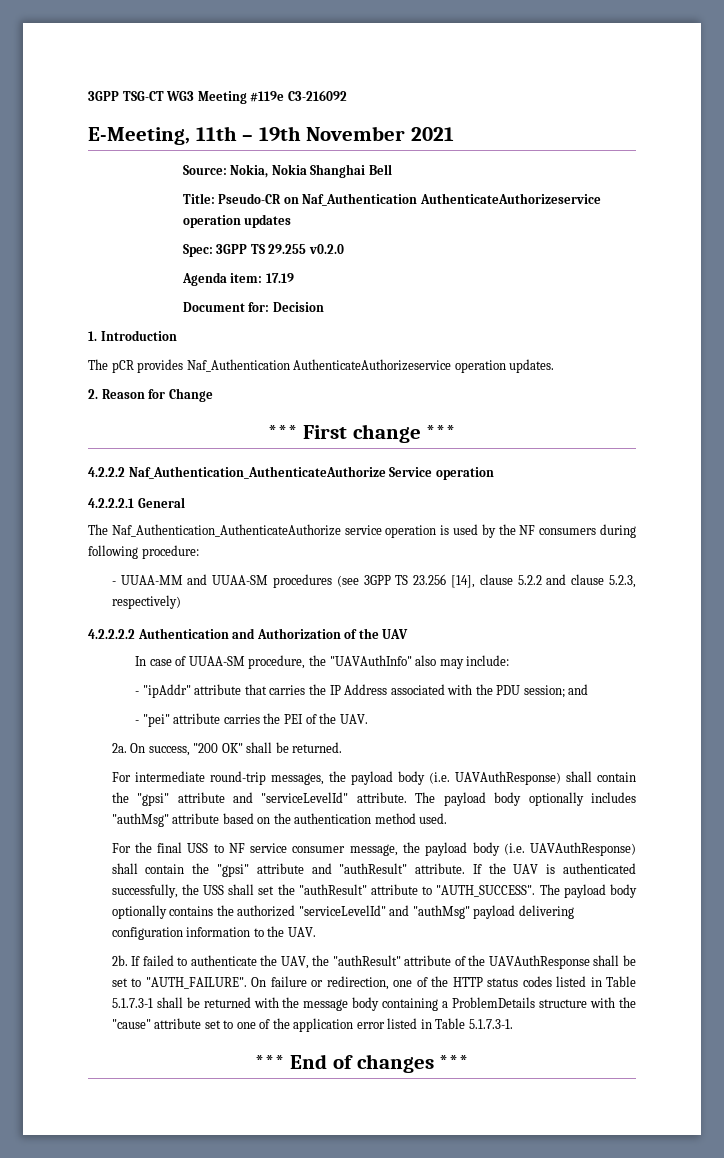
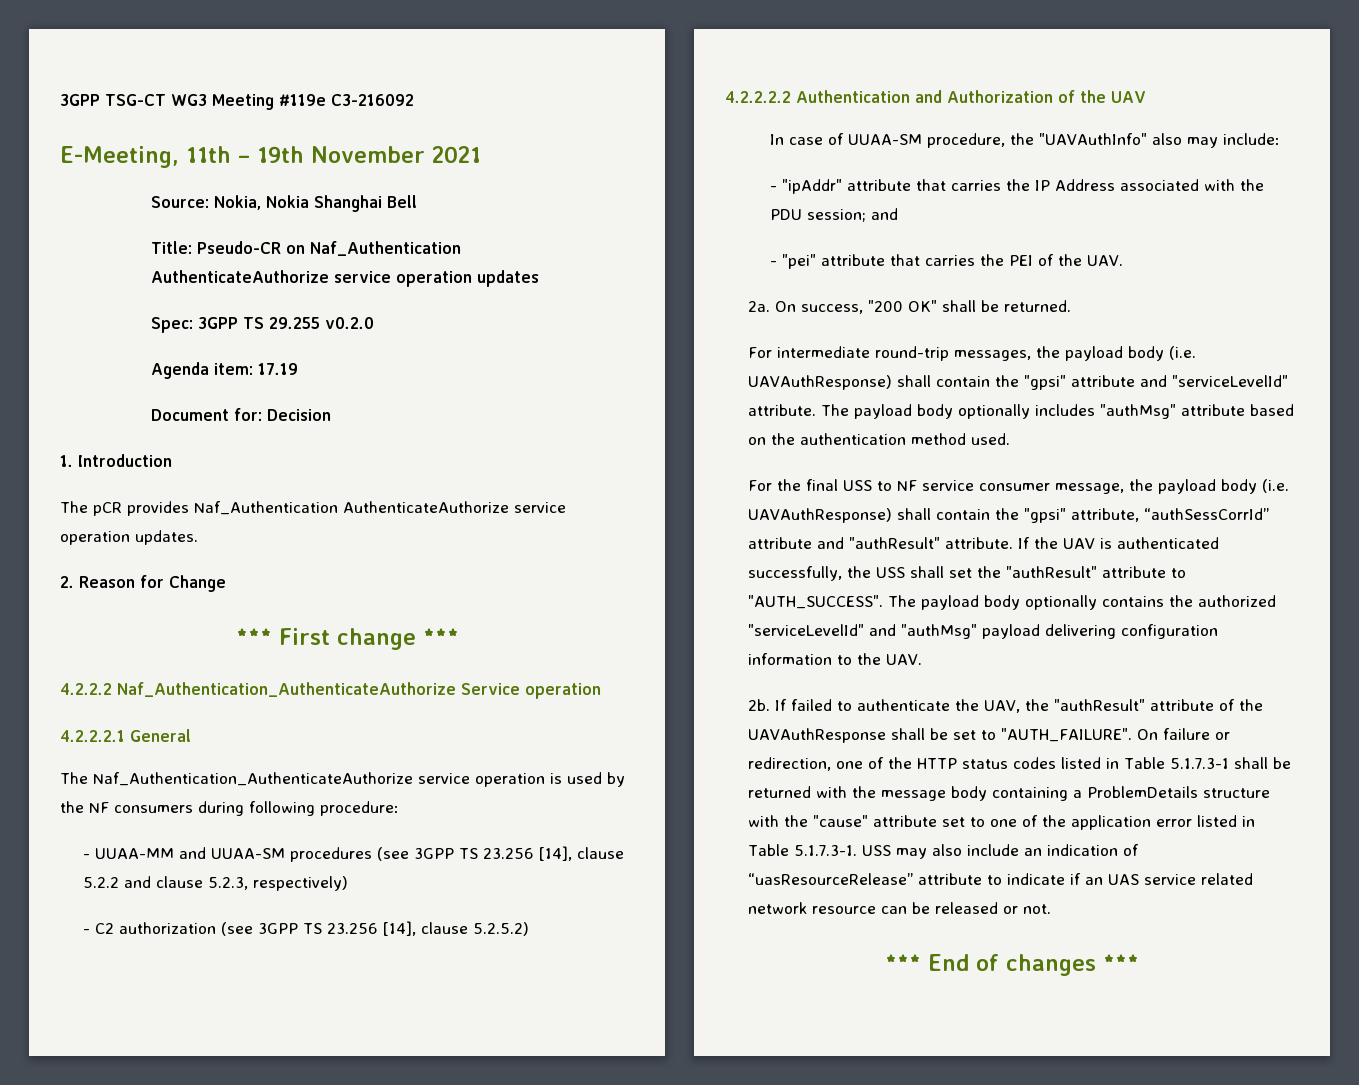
- Title: Pseudo-CR on Naf_Authentication AuthenticateAuthorizeservice operation updates
+ Title: Pseudo-CR on Naf_Authentication AuthenticateAuthorize service operation updates
- The pCR provides Naf_Authentication AuthenticateAuthorizeservice operation updates.
+ The pCR provides Naf_Authentication AuthenticateAuthorize service operation updates.
+ - C2 authorization (see 3GPP TS 23.256 [14], clause 5.2.5.2)
- - "pei" attribute carries the PEI of the UAV.
+ - "pei" attribute that carries the PEI of the UAV.
- For the final USS to NF service consumer message, the payload body (i.e. UAVAuthResponse) shall contain the "gpsi" attribute and "authResult" attribute.
+ For the final USS to NF service consumer message, the payload body (i.e. UAVAuthResponse) shall contain the "gpsi" attribute, “authSessCorrId” attribute and "authResult" attribute.
- On failure or redirection, one of the HTTP status codes listed in Table 5.1.7.3-1 shall be returned with the message body containing a ProblemDetails structure with the "cause" attribute set to one of the application error listed in Table 5.1.7.3-1.
+ On failure or redirection, one of the HTTP status codes listed in Table 5.1.7.3-1 shall be returned with the message body containing a ProblemDetails structure with the "cause" attribute set to one of the application error listed in Table 5.1.7.3-1. USS may also include an indication of “uasResourceRelease” attribute to indicate if an UAS service related network resource can be released or not.

